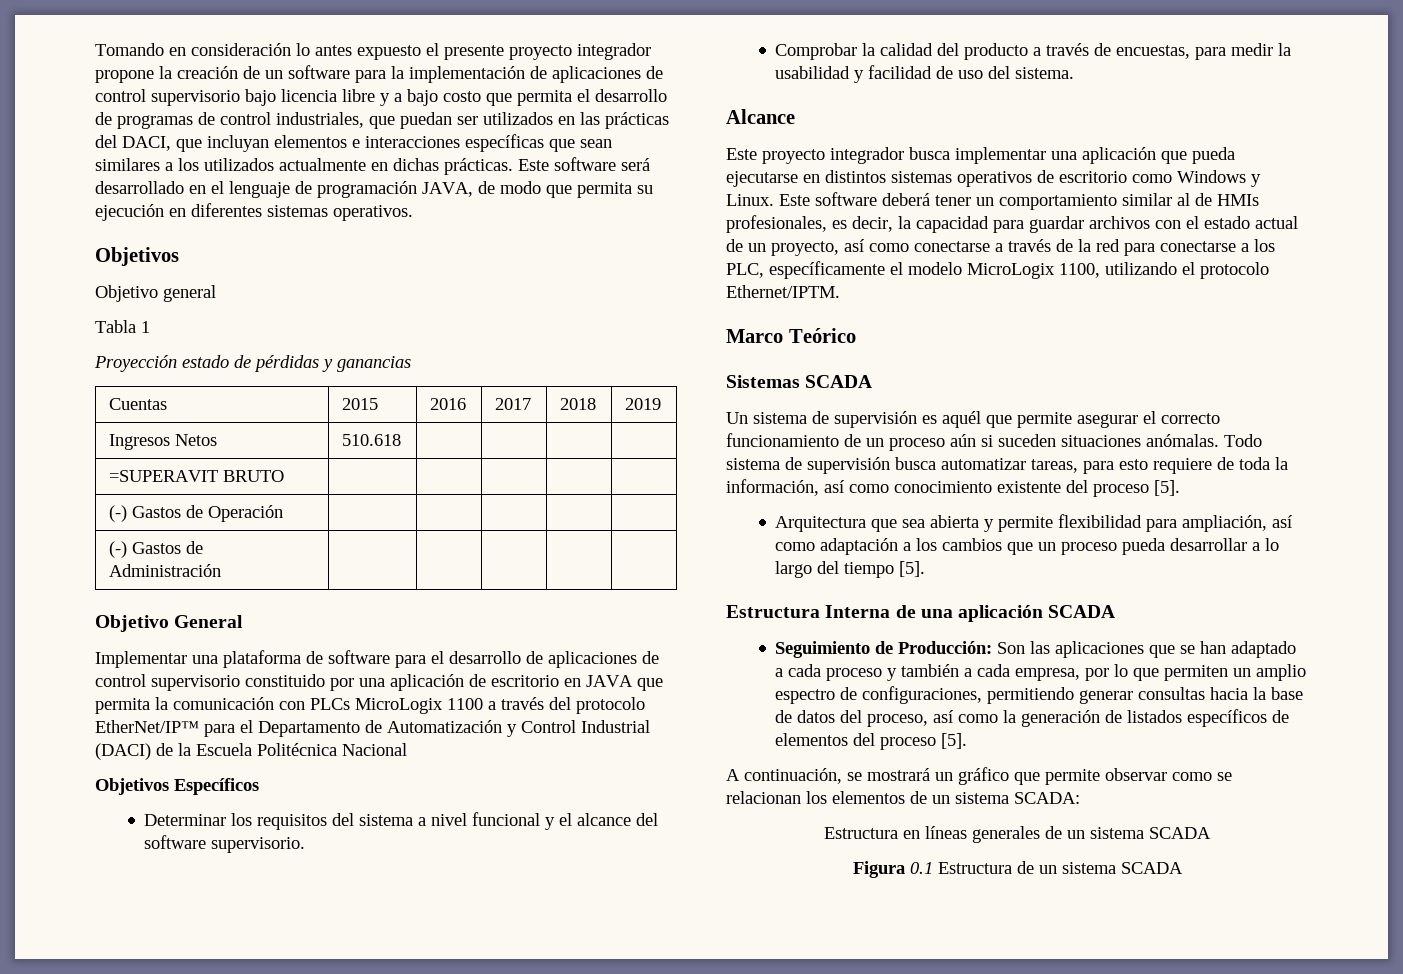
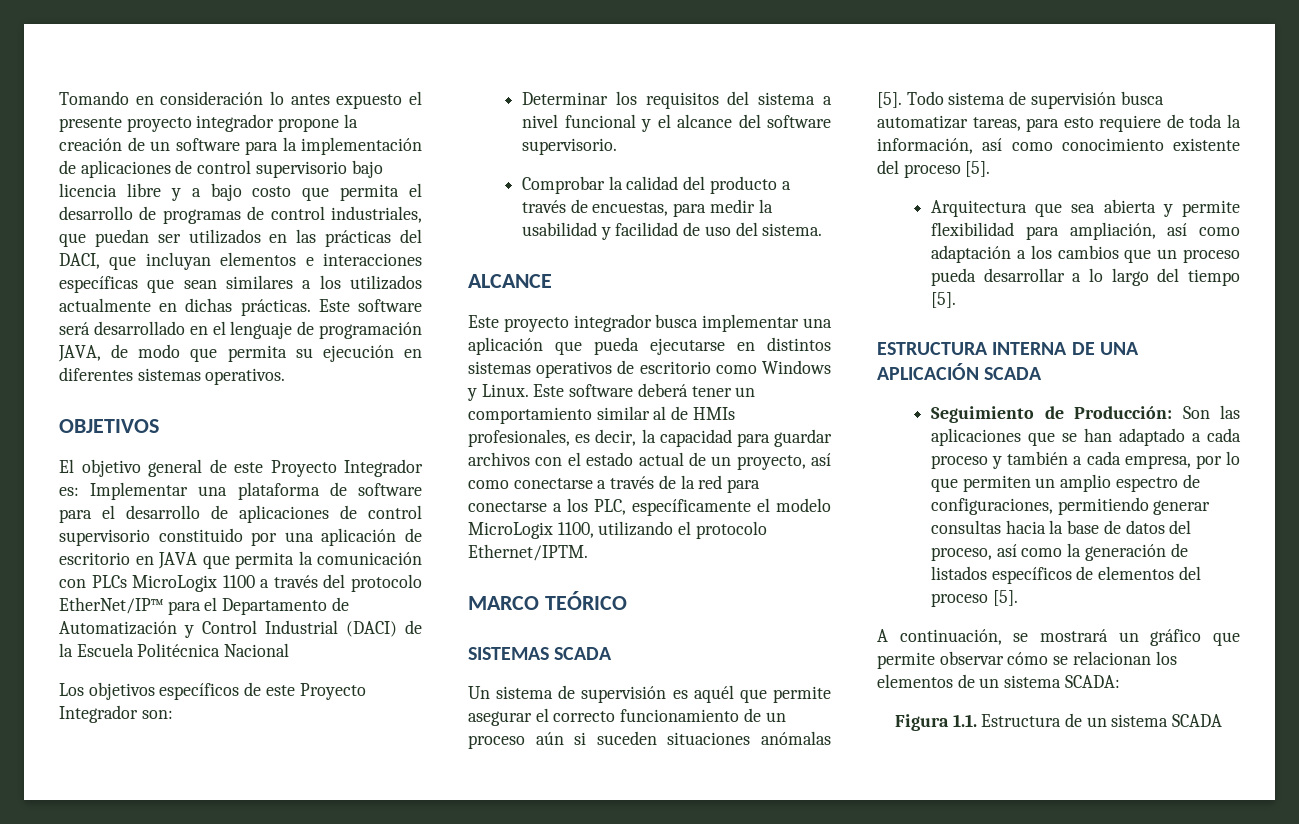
  Este software será desarrollado en el lenguaje de programación JAVA, de modo que permita su ejecución en diferentes sistemas operativos.
- Objetivos
- Objetivo general
- Tabla 1
- Proyección estado de pérdidas y ganancias
- Cuentas | 2015 | 2016 | 2017 | 2018 | 2019
- Ingresos Netos | 510.618 | | | |
- =SUPERAVIT BRUTO | | | | |
- (-) Gastos de Operación | | | | |
- (-) Gastos de Administración | | | | |
- Objetivo General
- Implementar una plataforma de software para el desarrollo de aplicaciones de control supervisorio constituido por una aplicación de escritorio en JAVA que permita la comunicación con PLCs MicroLogix 1100 a través del protocolo EtherNet/IP™ para el Departamento de Automatización y Control Industrial (DACI) de la Escuela Politécnica Nacional
+ OBJETIVOS
+ El objetivo general de este Proyecto Integrador es: Implementar una plataforma de software para el desarrollo de aplicaciones de control supervisorio constituido por una aplicación de escritorio en JAVA que permita la comunicación con PLCs MicroLogix 1100 a través del protocolo EtherNet/IP™ para el Departamento de Automatización y Control Industrial (DACI) de la Escuela Politécnica Nacional
- Objetivos Específicos
+ Los objetivos específicos de este Proyecto Integrador son:
- Alcance
+ ALCANCE
- Marco Teórico
- Sistemas SCADA
+ MARCO TEÓRICO
+ SISTEMAS SCADA
- Un sistema de supervisión es aquél que permite asegurar el correcto funcionamiento de un proceso aún si suceden situaciones anómalas.
+ Un sistema de supervisión es aquél que permite asegurar el correcto funcionamiento de un proceso aún si suceden situaciones anómalas [5].
- Estructura Interna de una aplicación SCADA
+ ESTRUCTURA INTERNA DE UNA APLICACIÓN SCADA
- A continuación, se mostrará un gráfico que permite observar como se relacionan los elementos de un sistema SCADA:
+ A continuación, se mostrará un gráfico que permite observar cómo se relacionan los elementos de un sistema SCADA:
- Estructura en líneas generales de un sistema SCADA
- Figura 0.1 Estructura de un sistema SCADA
+ Figura 1.1. Estructura de un sistema SCADA

